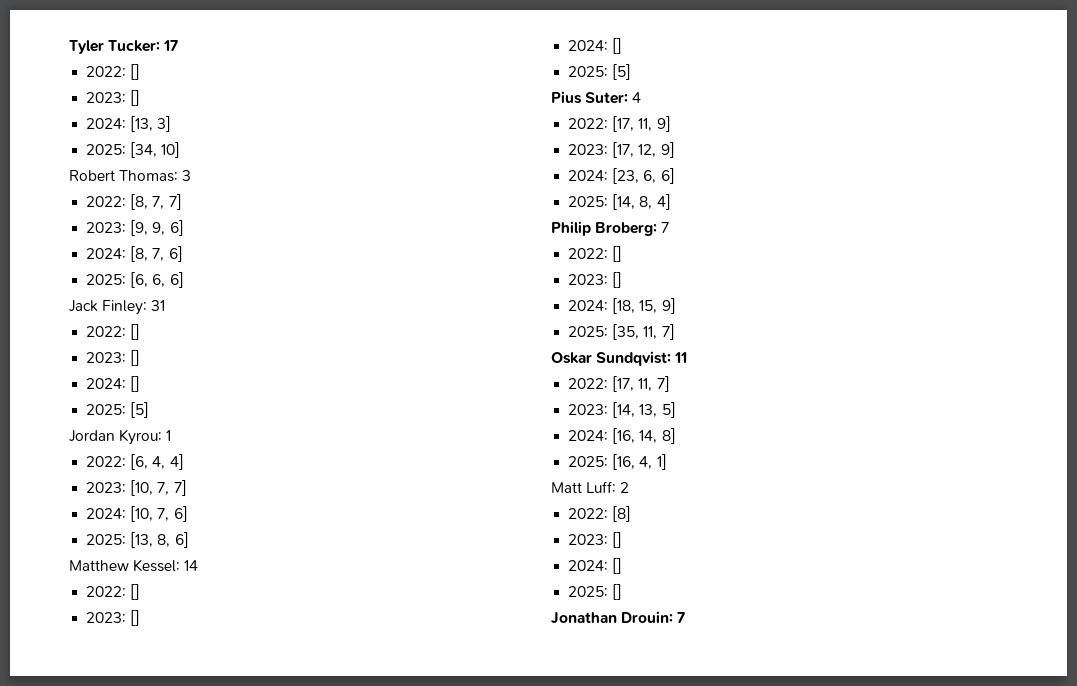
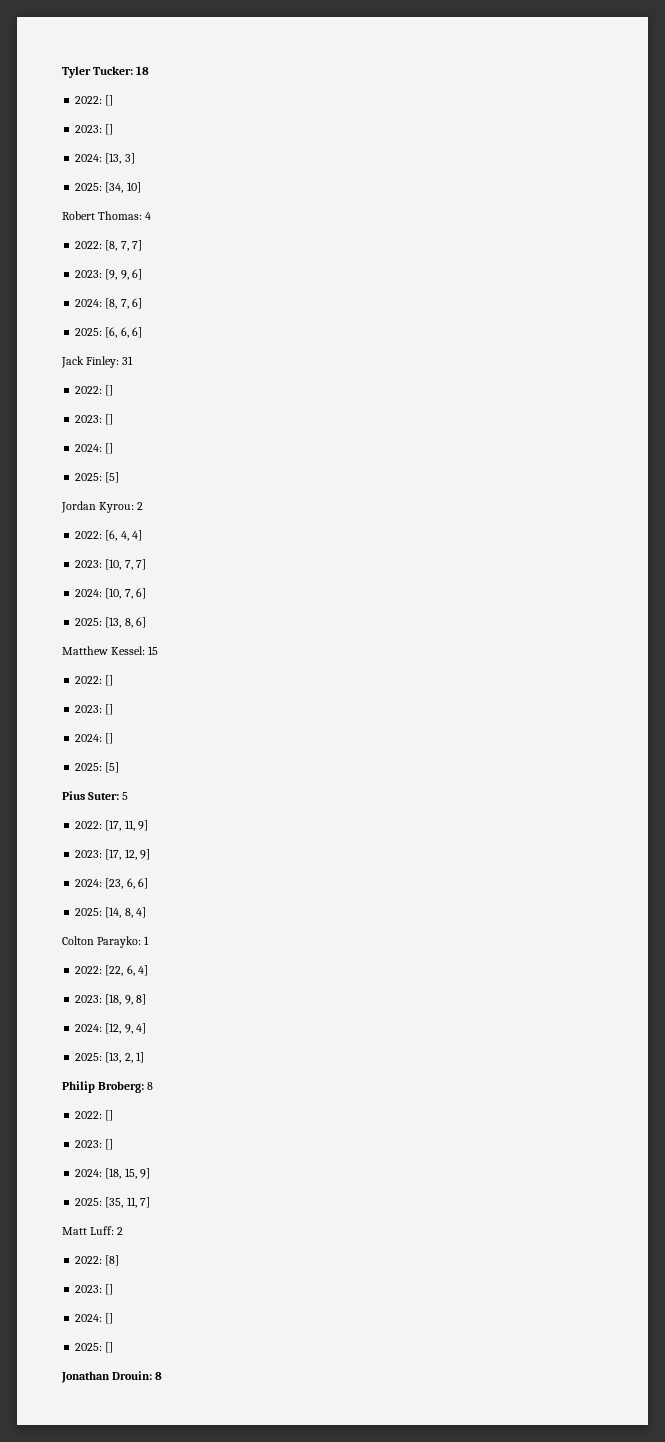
- Tyler Tucker: 17
+ Tyler Tucker: 18
- Robert Thomas: 3
+ Robert Thomas: 4
- Jordan Kyrou: 1
+ Jordan Kyrou: 2
- Matthew Kessel: 14
+ Matthew Kessel: 15
- Pius Suter: 4
+ Pius Suter: 5
+ Colton Parayko: 1
+ 2022: [22, 6, 4]
+ 2023: [18, 9, 8]
+ 2024: [12, 9, 4]
+ 2025: [13, 2, 1]
- Philip Broberg: 7
+ Philip Broberg: 8
- Oskar Sundqvist: 11
- 2022: [17, 11, 7]
- 2023: [14, 13, 5]
- 2024: [16, 14, 8]
- 2025: [16, 4, 1]
- Jonathan Drouin: 7
+ Jonathan Drouin: 8

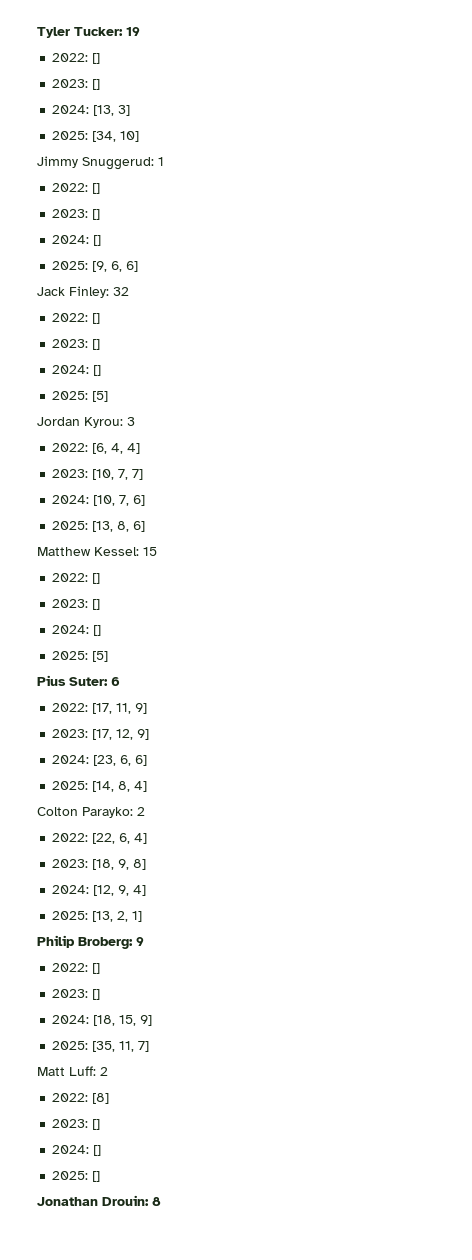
- Tyler Tucker: 18
+ Tyler Tucker: 19
- Robert Thomas: 4
- 2022: [8, 7, 7]
- 2023: [9, 9, 6]
- 2024: [8, 7, 6]
- 2025: [6, 6, 6]
+ Jimmy Snuggerud: 1
+ 2022: []
+ 2023: []
+ 2024: []
+ 2025: [9, 6, 6]
- Jack Finley: 31
+ Jack Finley: 32
- Jordan Kyrou: 2
+ Jordan Kyrou: 3
- Pius Suter: 5
+ Pius Suter: 6
- Colton Parayko: 1
+ Colton Parayko: 2
- Philip Broberg: 8
+ Philip Broberg: 9

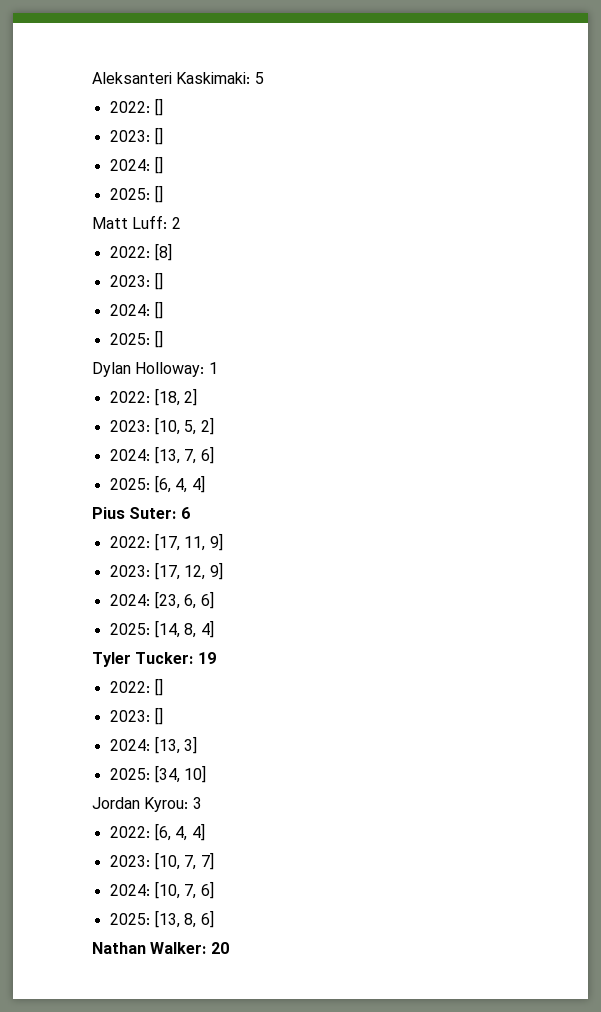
+ Aleksanteri Kaskimaki: 5
+ 2022: []
+ 2023: []
+ 2024: []
+ 2025: []
+ Matt Luff: 2
+ 2022: [8]
+ 2023: []
+ 2024: []
+ 2025: []
+ Dylan Holloway: 1
+ 2022: [18, 2]
+ 2023: [10, 5, 2]
+ 2024: [13, 7, 6]
+ 2025: [6, 4, 4]
+ Pius Suter: 6
+ 2022: [17, 11, 9]
+ 2023: [17, 12, 9]
+ 2024: [23, 6, 6]
+ 2025: [14, 8, 4]
- Jimmy Snuggerud: 1
- 2022: []
- 2023: []
- 2024: []
- 2025: [9, 6, 6]
- Jack Finley: 32
- 2022: []
- 2023: []
- 2024: []
- 2025: [5]
- Matthew Kessel: 15
- 2022: []
- 2023: []
- 2024: []
- 2025: [5]
- Pius Suter: 6
- 2022: [17, 11, 9]
- 2023: [17, 12, 9]
- 2024: [23, 6, 6]
- 2025: [14, 8, 4]
- Colton Parayko: 2
- 2022: [22, 6, 4]
- 2023: [18, 9, 8]
- 2024: [12, 9, 4]
- 2025: [13, 2, 1]
- Philip Broberg: 9
- 2022: []
- 2023: []
- 2024: [18, 15, 9]
- 2025: [35, 11, 7]
- Matt Luff: 2
- 2022: [8]
- 2023: []
- 2024: []
- 2025: []
- Jonathan Drouin: 8
+ Nathan Walker: 20

